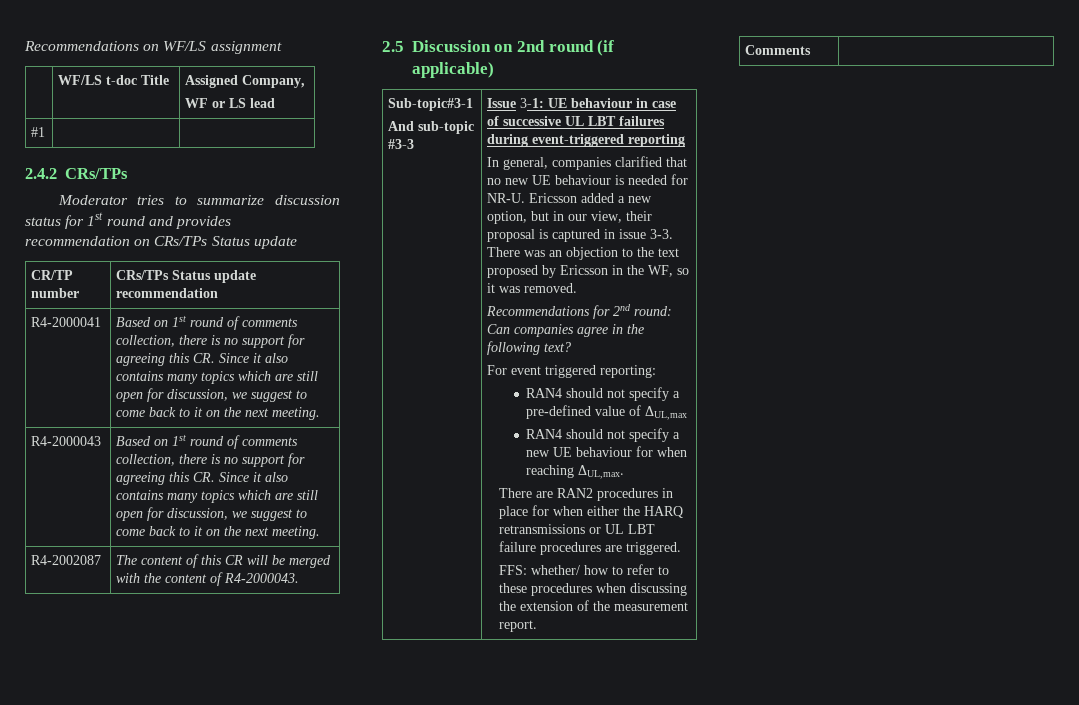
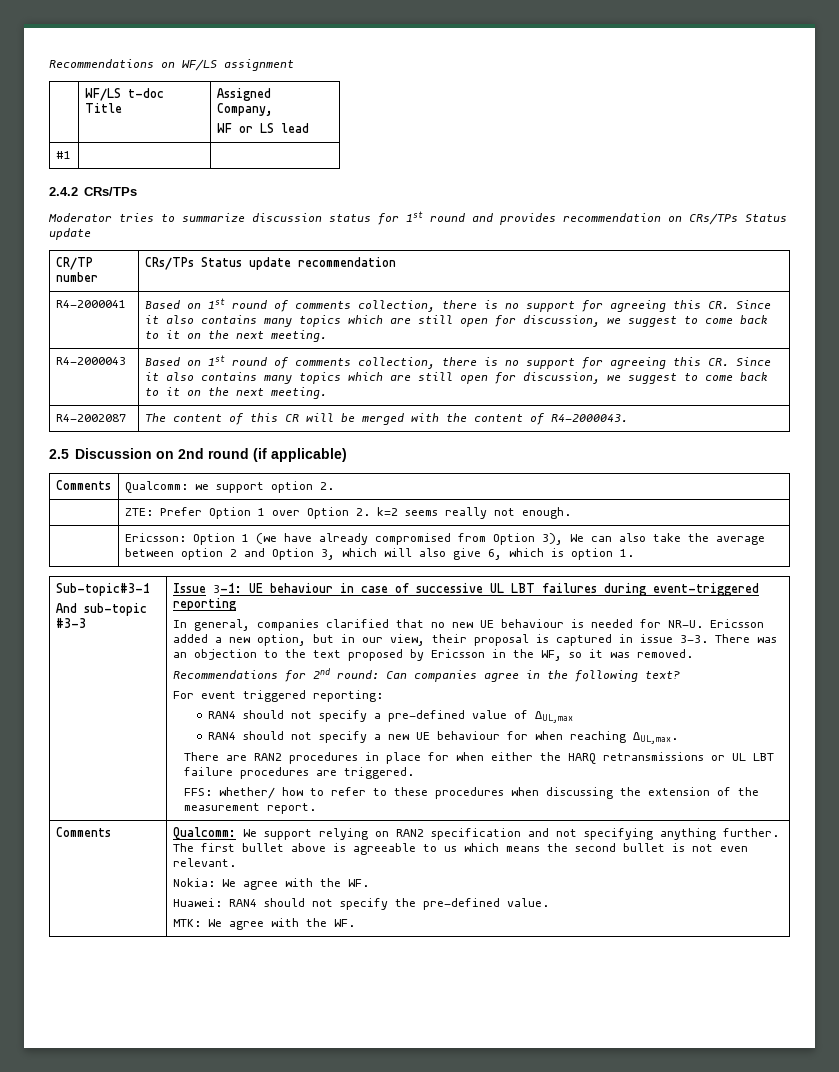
+ Comments | Qualcomm: we support option 2.
+ | ZTE: Prefer Option 1 over Option 2. k=2 seems really not enough.
+ | Ericsson: Option 1 (we have already compromised from Option 3), We can also take the average between option 2 and Option 3, which will also give 6, which is option 1.
+ Qualcomm: We support relying on RAN2 specification and not specifying anything further. The first bullet above is agreeable to us which means the second bullet is not even relevant.
+ Nokia: We agree with the WF.
+ Huawei: RAN4 should not specify the pre-defined value.
+ MTK: We agree with the WF.

